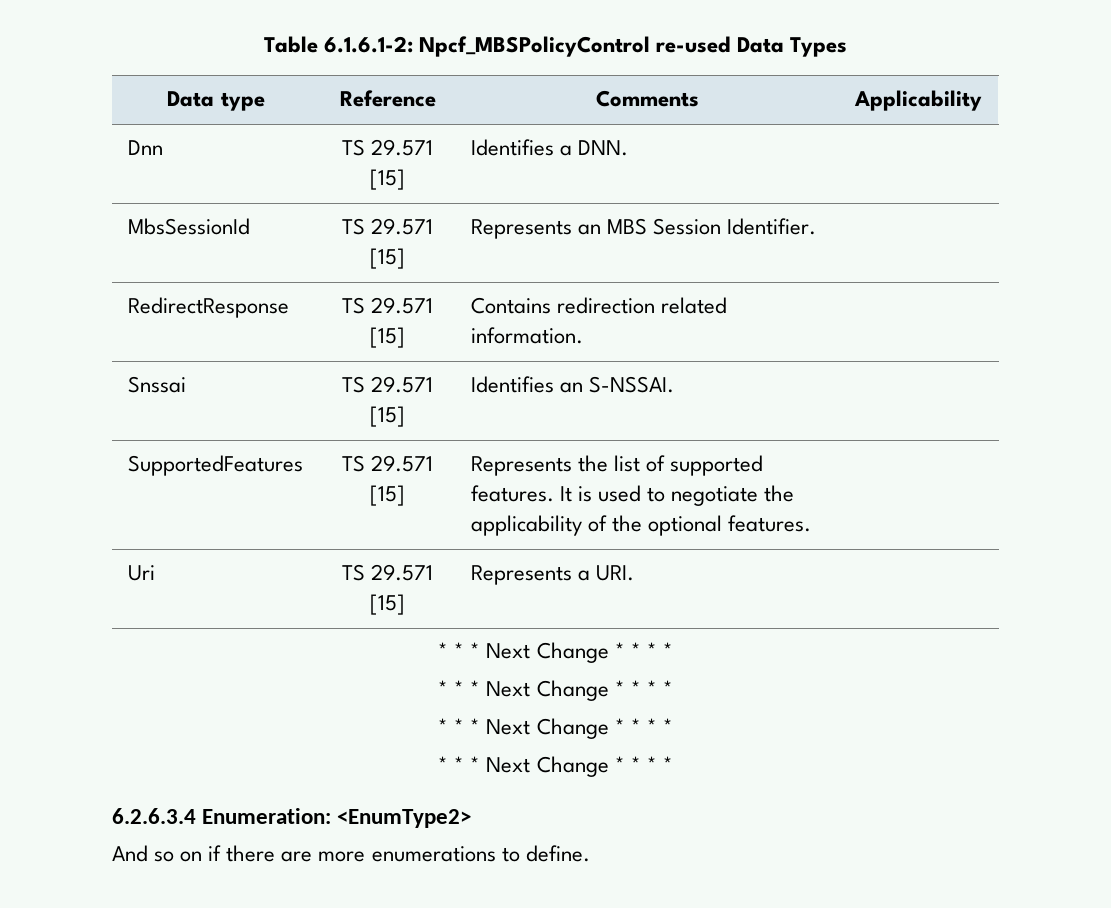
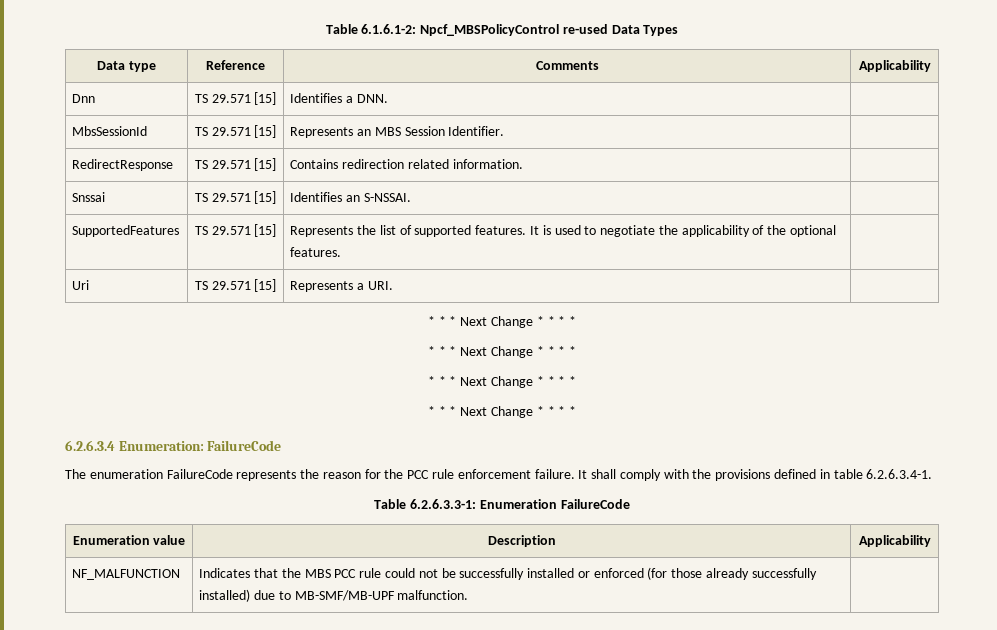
- 6.2.6.3.4 Enumeration: <EnumType2>
- And so on if there are more enumerations to define.
+ 6.2.6.3.4 Enumeration: FailureCode
+ The enumeration FailureCode represents the reason for the PCC rule enforcement failure. It shall comply with the provisions defined in table 6.2.6.3.4-1.
+ Table 6.2.6.3.3-1: Enumeration FailureCode
+ Enumeration value | Description | Applicability
+ NF_MALFUNCTION | Indicates that the MBS PCC rule could not be successfully installed or enforced (for those already successfully installed) due to MB-SMF/MB-UPF malfunction. |

